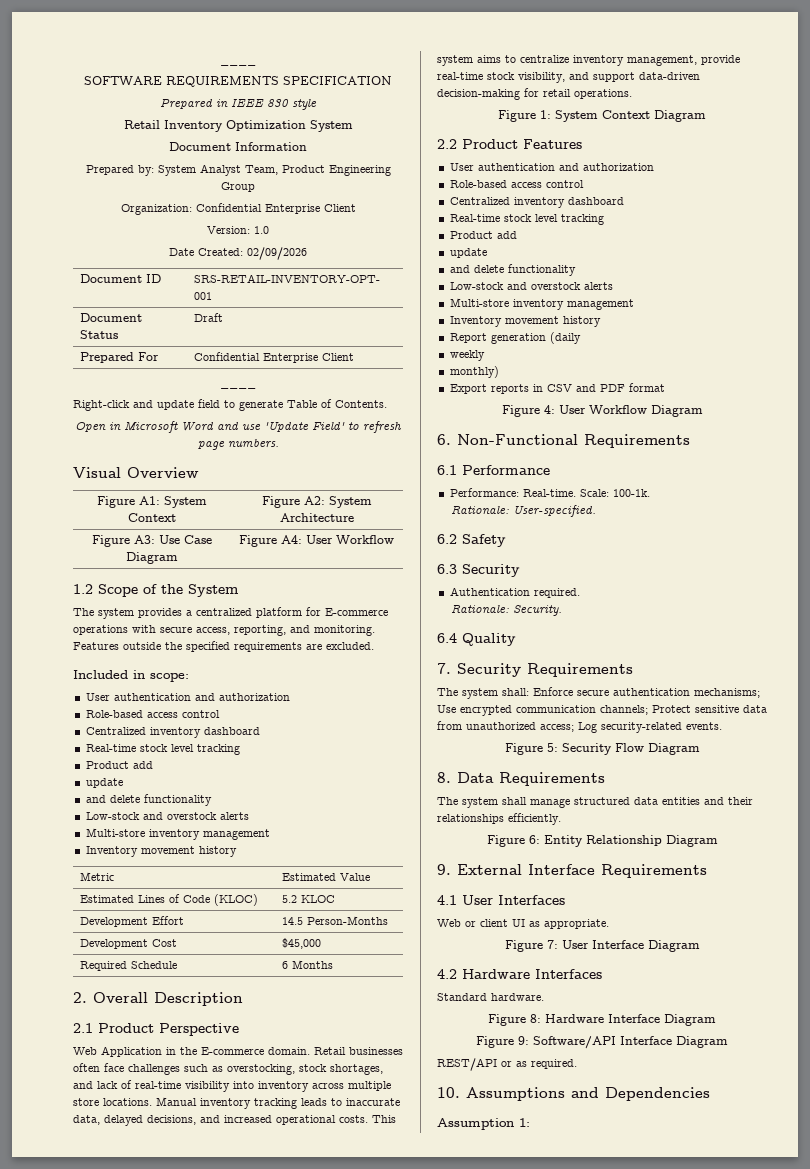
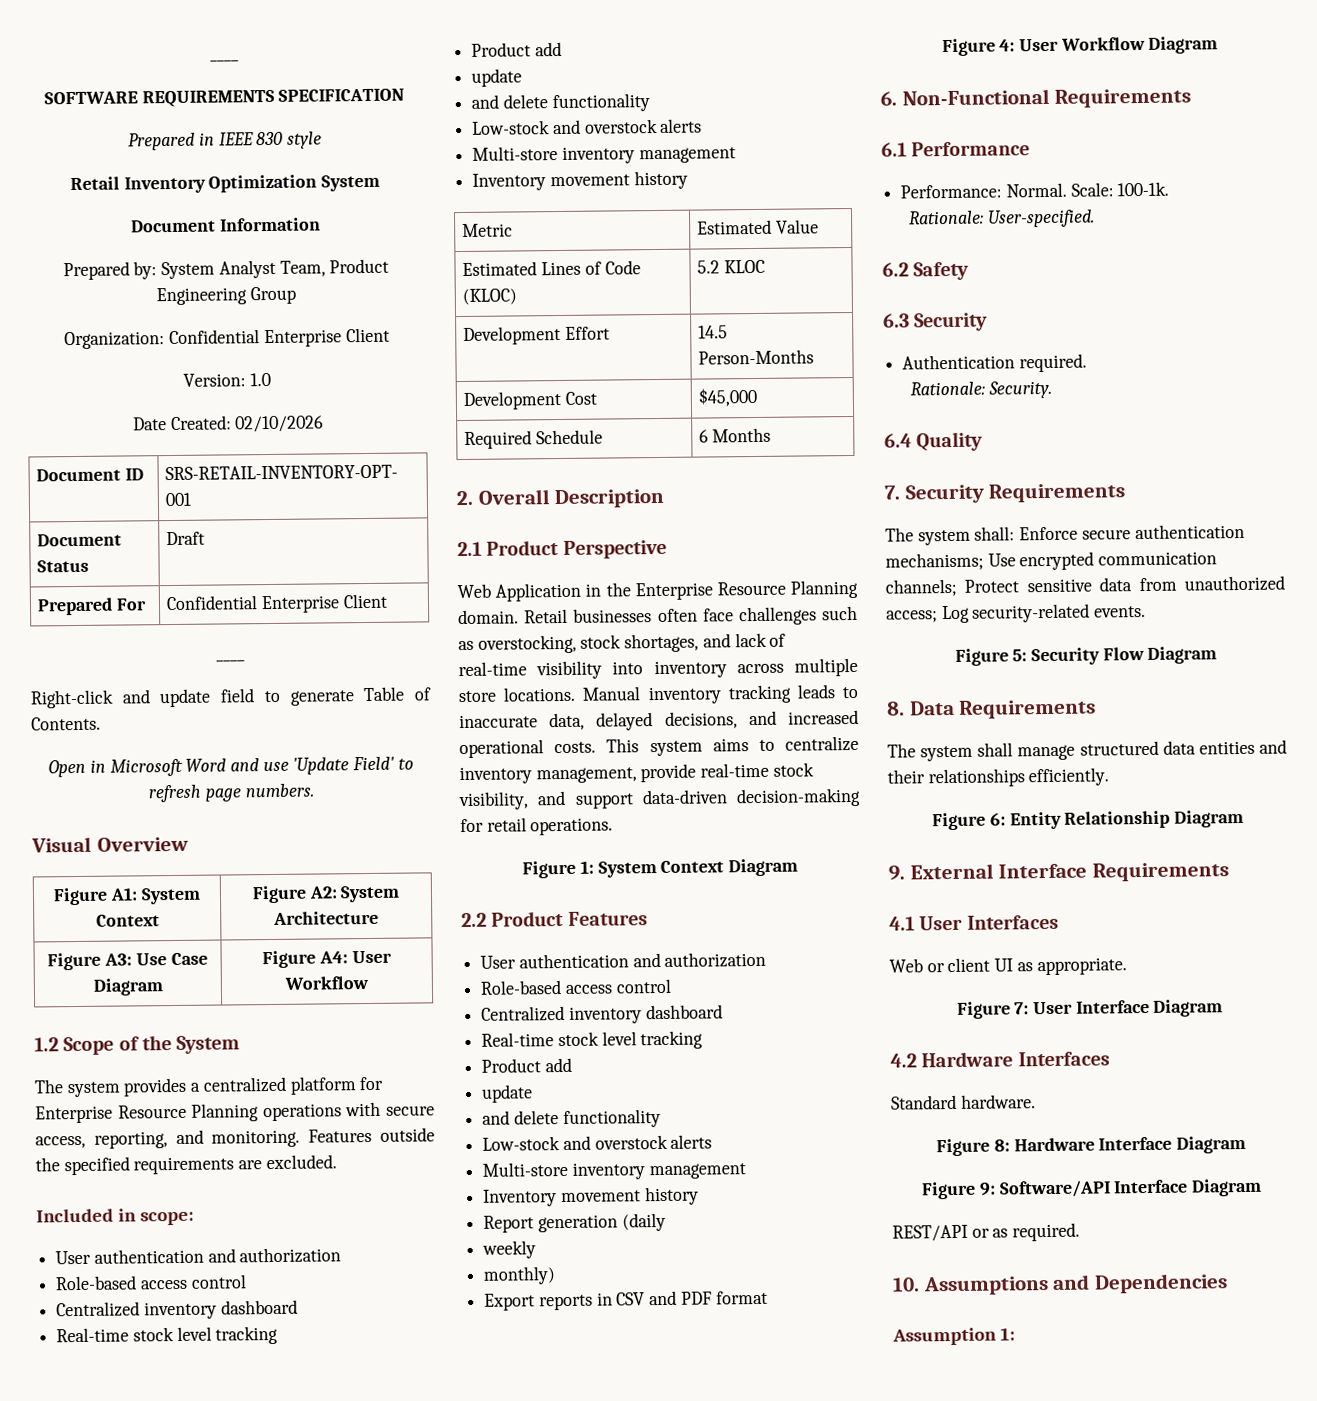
- Date Created: 02/09/2026
+ Date Created: 02/10/2026
- The system provides a centralized platform for E-commerce operations with secure access, reporting, and monitoring.
+ The system provides a centralized platform for Enterprise Resource Planning operations with secure access, reporting, and monitoring.
- Web Application in the E-commerce domain.
+ Web Application in the Enterprise Resource Planning domain.
- Performance: Real-time.
+ Performance: Normal.

